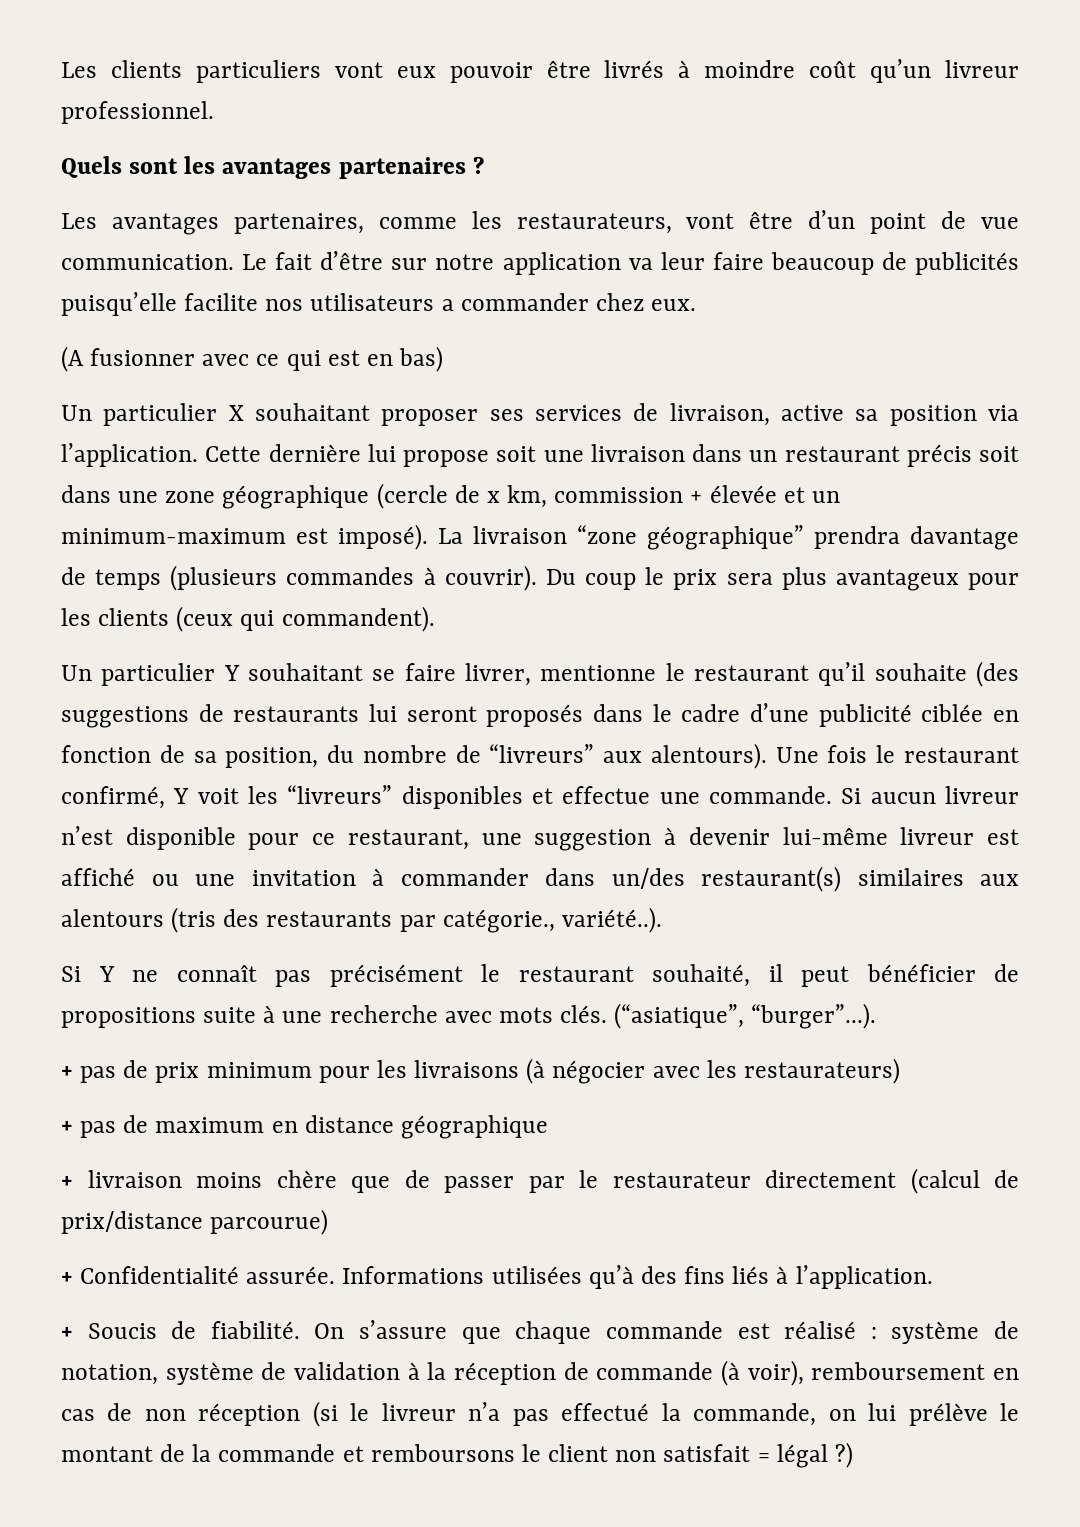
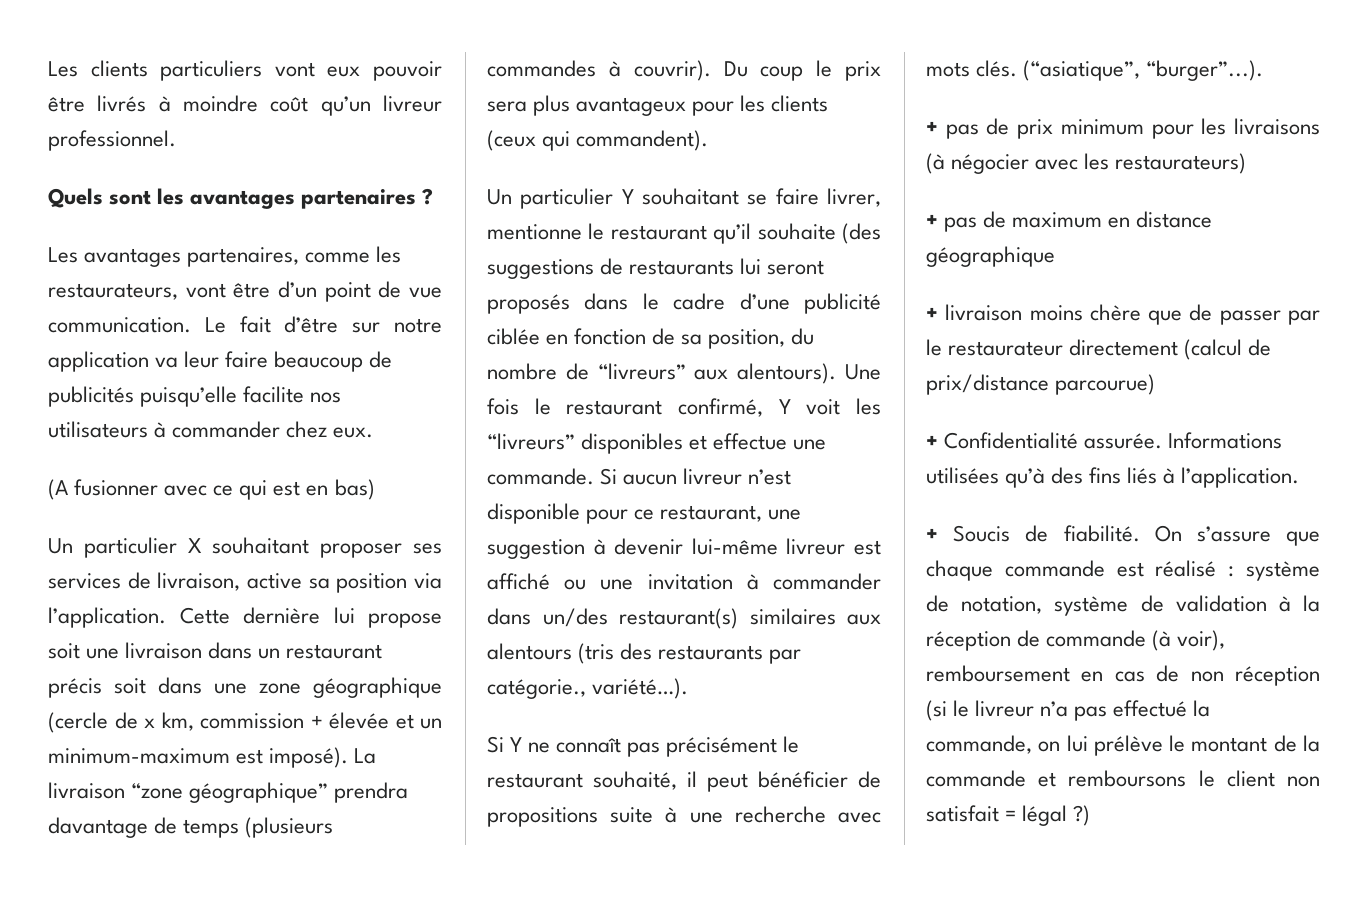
- Le fait d’être sur notre application va leur faire beaucoup de publicités puisqu’elle facilite nos utilisateurs a commander chez eux.
+ Le fait d’être sur notre application va leur faire beaucoup de publicités puisqu’elle facilite nos utilisateurs à commander chez eux.
- Si aucun livreur n’est disponible pour ce restaurant, une suggestion à devenir lui-même livreur est affiché ou une invitation à commander dans un/des restaurant(s) similaires aux alentours (tris des restaurants par catégorie., variété..).
+ Si aucun livreur n’est disponible pour ce restaurant, une suggestion à devenir lui-même livreur est affiché ou une invitation à commander dans un/des restaurant(s) similaires aux alentours (tris des restaurants par catégorie., variété…).

